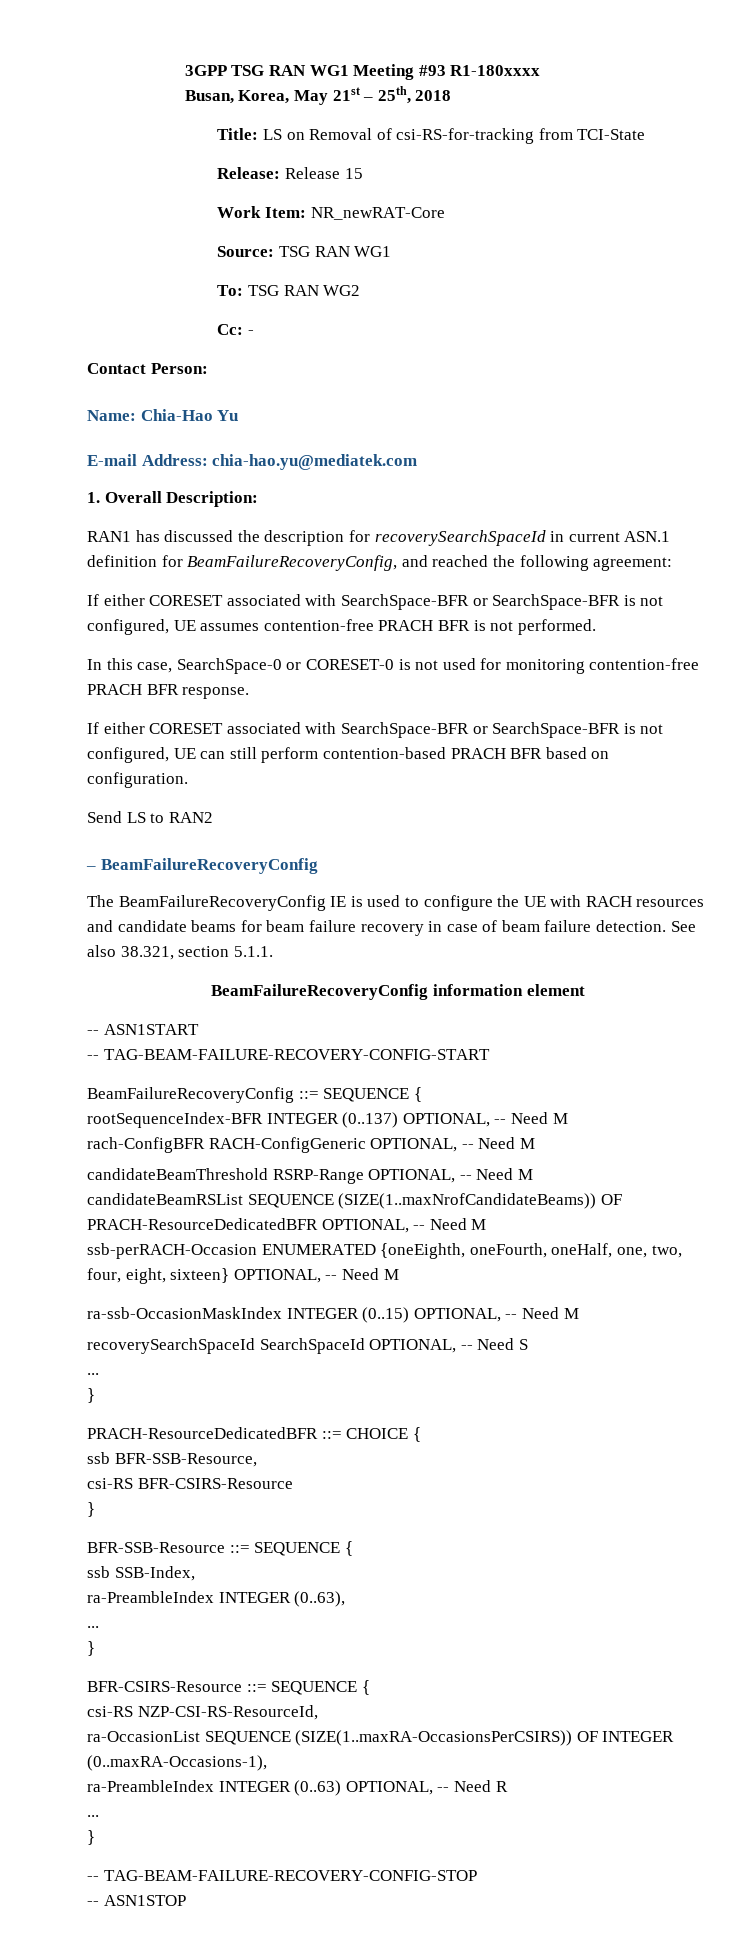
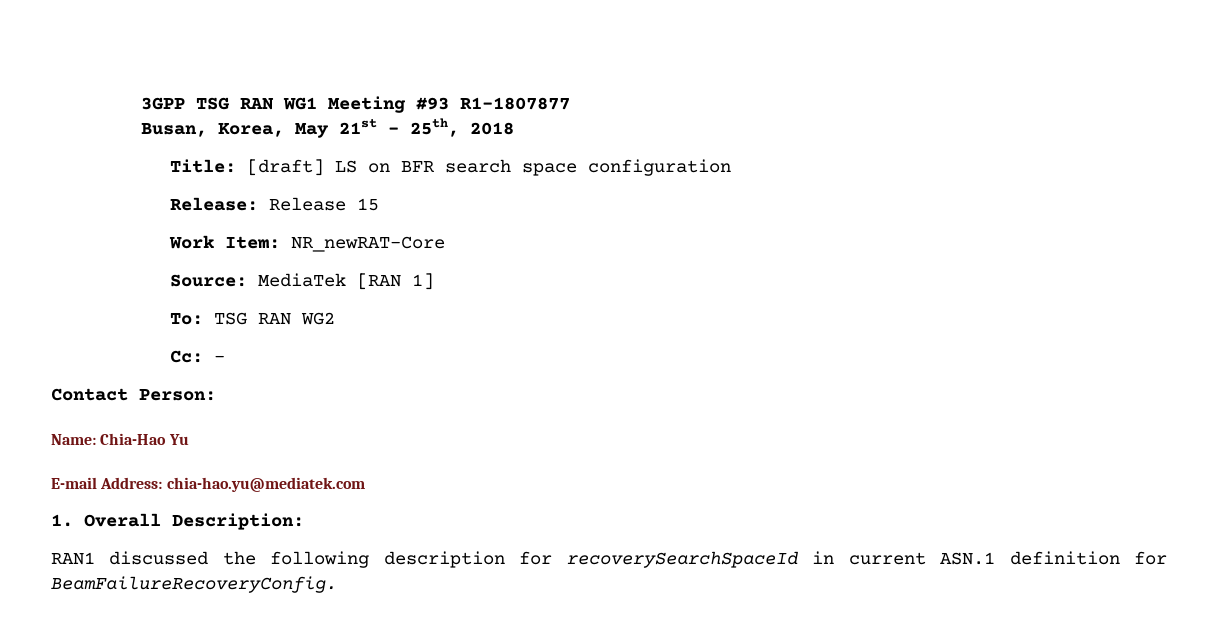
- 3GPP TSG RAN WG1 Meeting #93 R1-180xxxx
+ 3GPP TSG RAN WG1 Meeting #93 R1-1807877
- Title: LS on Removal of csi-RS-for-tracking from TCI-State
+ Title: [draft] LS on BFR search space configuration
- Source: TSG RAN WG1
+ Source: MediaTek [RAN 1]
- RAN1 has discussed the description for recoverySearchSpaceId in current ASN.1 definition for BeamFailureRecoveryConfig, and reached the following agreement:
- If either CORESET associated with SearchSpace-BFR or SearchSpace-BFR is not configured, UE assumes contention-free PRACH BFR is not performed.
- In this case, SearchSpace-0 or CORESET-0 is not used for monitoring contention-free PRACH BFR response.
- If either CORESET associated with SearchSpace-BFR or SearchSpace-BFR is not configured, UE can still perform contention-based PRACH BFR based on configuration.
- Send LS to RAN2
- – BeamFailureRecoveryConfig
- The BeamFailureRecoveryConfig IE is used to configure the UE with RACH resources and candidate beams for beam failure recovery in case of beam failure detection. See also 38.321, section 5.1.1.
- BeamFailureRecoveryConfig information element
- -- ASN1START
- -- TAG-BEAM-FAILURE-RECOVERY-CONFIG-START
- BeamFailureRecoveryConfig ::= SEQUENCE {
- rootSequenceIndex-BFR INTEGER (0..137) OPTIONAL, -- Need M
- rach-ConfigBFR RACH-ConfigGeneric OPTIONAL, -- Need M
- candidateBeamThreshold RSRP-Range OPTIONAL, -- Need M
- candidateBeamRSList SEQUENCE (SIZE(1..maxNrofCandidateBeams)) OF PRACH-ResourceDedicatedBFR OPTIONAL, -- Need M
- ssb-perRACH-Occasion ENUMERATED {oneEighth, oneFourth, oneHalf, one, two, four, eight, sixteen} OPTIONAL, -- Need M
- ra-ssb-OccasionMaskIndex INTEGER (0..15) OPTIONAL, -- Need M
- recoverySearchSpaceId SearchSpaceId OPTIONAL, -- Need S
- ...
- }
- PRACH-ResourceDedicatedBFR ::= CHOICE {
- ssb BFR-SSB-Resource,
- csi-RS BFR-CSIRS-Resource
- }
- BFR-SSB-Resource ::= SEQUENCE {
- ssb SSB-Index,
- ra-PreambleIndex INTEGER (0..63),
- ...
- }
- BFR-CSIRS-Resource ::= SEQUENCE {
- csi-RS NZP-CSI-RS-ResourceId,
- ra-OccasionList SEQUENCE (SIZE(1..maxRA-OccasionsPerCSIRS)) OF INTEGER (0..maxRA-Occasions-1),
- ra-PreambleIndex INTEGER (0..63) OPTIONAL, -- Need R
- ...
- }
- -- TAG-BEAM-FAILURE-RECOVERY-CONFIG-STOP
- -- ASN1STOP
+ RAN1 discussed the following description for recoverySearchSpaceId in current ASN.1 definition for BeamFailureRecoveryConfig.

